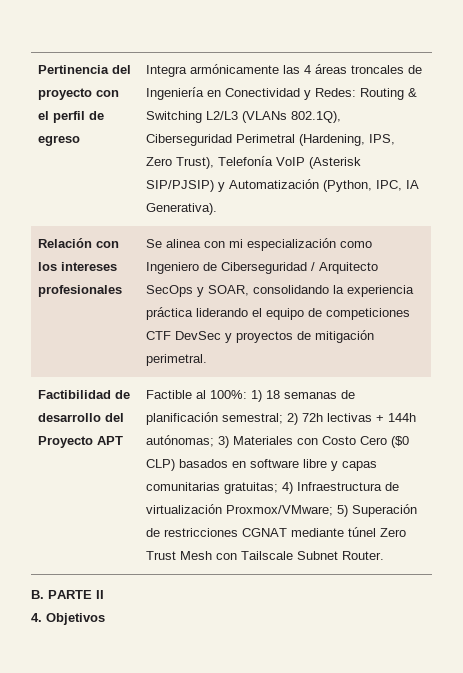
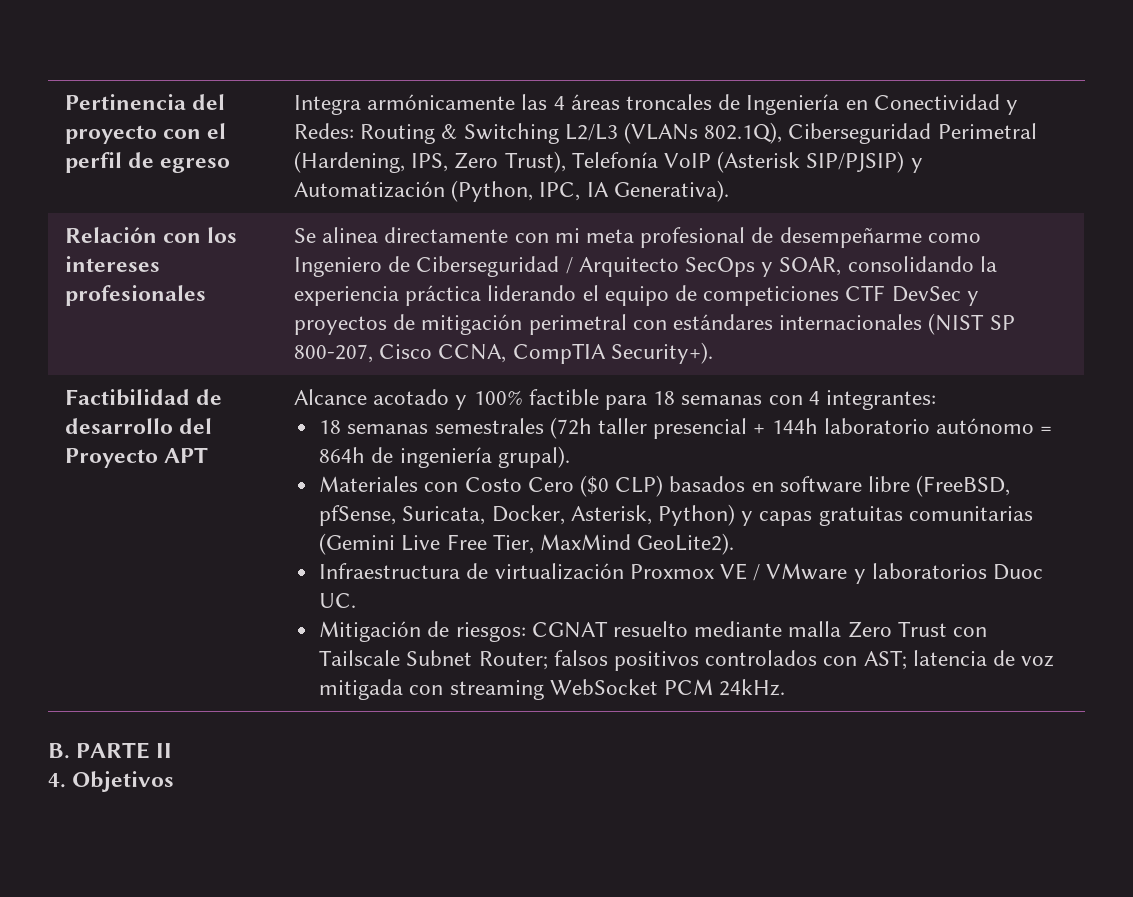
- Se alinea con mi especialización como Ingeniero de Ciberseguridad / Arquitecto SecOps y SOAR, consolidando la experiencia práctica liderando el equipo de competiciones CTF DevSec y proyectos de mitigación perimetral.
+ Se alinea directamente con mi meta profesional de desempeñarme como Ingeniero de Ciberseguridad / Arquitecto SecOps y SOAR, consolidando la experiencia práctica liderando el equipo de competiciones CTF DevSec y proyectos de mitigación perimetral con estándares internacionales (NIST SP 800-207, Cisco CCNA, CompTIA Security+).
- Factible al 100%: 1) 18 semanas de planificación semestral; 2) 72h lectivas + 144h autónomas; 3) Materiales con Costo Cero ($0 CLP) basados en software libre y capas comunitarias gratuitas; 4) Infraestructura de virtualización Proxmox/VMware; 5) Superación de restricciones CGNAT mediante túnel Zero Trust Mesh con Tailscale Subnet Router.
+ Alcance acotado y 100% factible para 18 semanas con 4 integrantes:
+ 18 semanas semestrales (72h taller presencial + 144h laboratorio autónomo = 864h de ingeniería grupal).
+ Materiales con Costo Cero ($0 CLP) basados en software libre (FreeBSD, pfSense, Suricata, Docker, Asterisk, Python) y capas gratuitas comunitarias (Gemini Live Free Tier, MaxMind GeoLite2).
+ Infraestructura de virtualización Proxmox VE / VMware y laboratorios Duoc UC.
+ Mitigación de riesgos: CGNAT resuelto mediante malla Zero Trust con Tailscale Subnet Router; falsos positivos controlados con AST; latencia de voz mitigada con streaming WebSocket PCM 24kHz.

